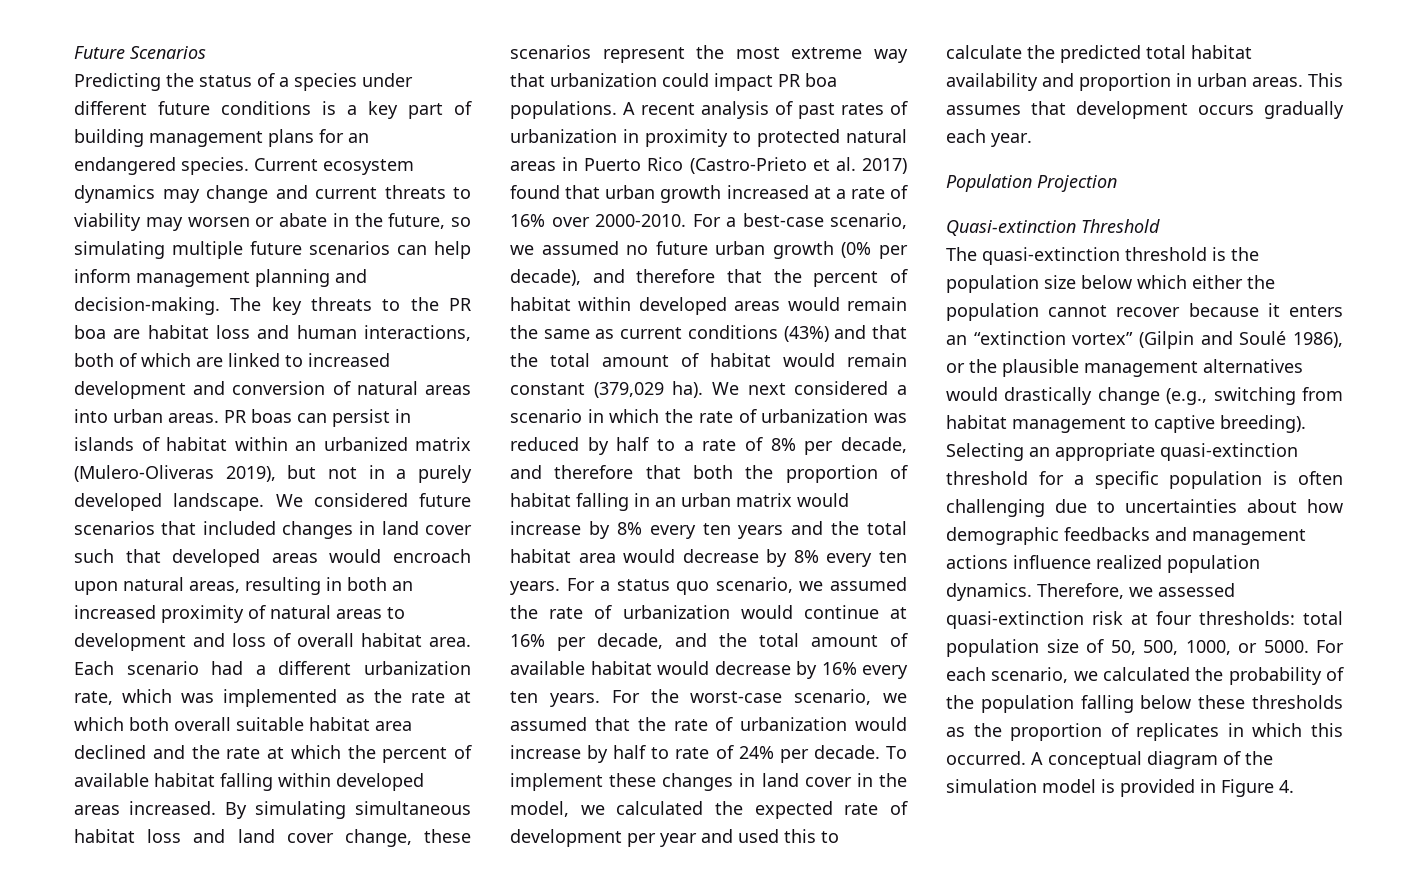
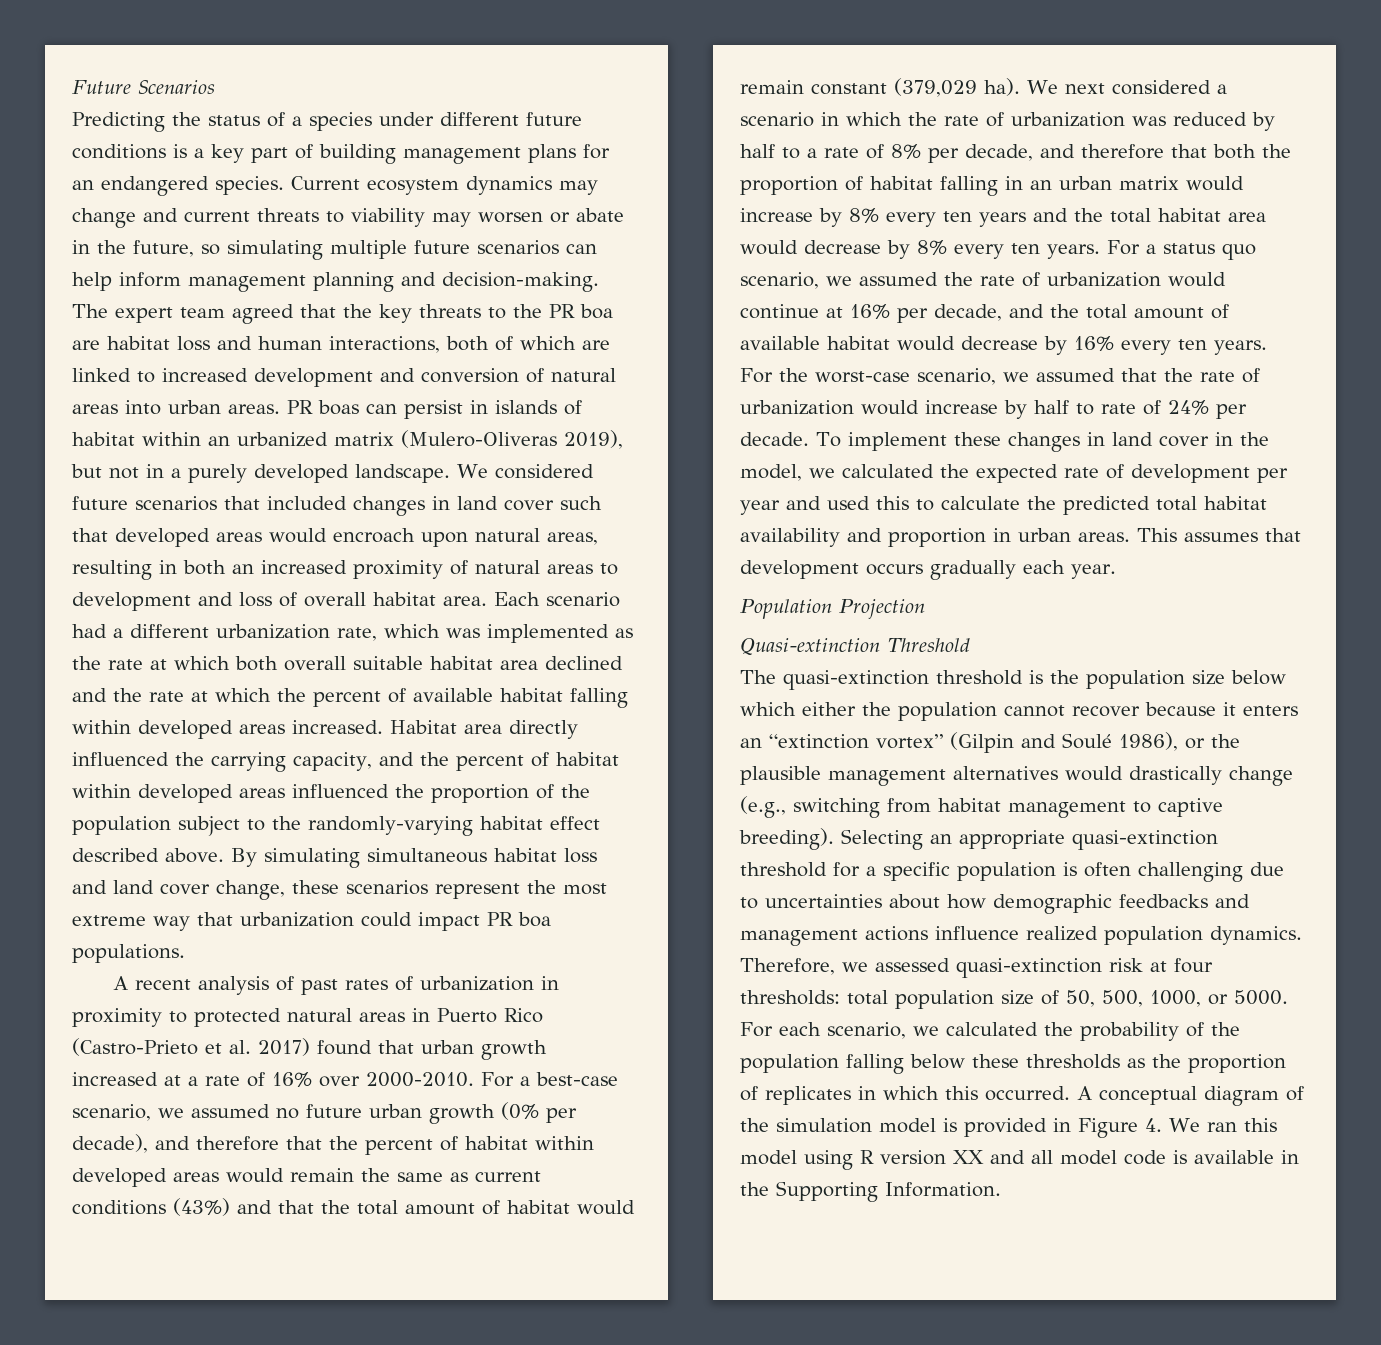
- The key threats to the PR boa are habitat loss and human interactions, both of which are linked to increased development and conversion of natural areas into urban areas.
+ The expert team agreed that the key threats to the PR boa are habitat loss and human interactions, both of which are linked to increased development and conversion of natural areas into urban areas.
+ Habitat area directly influenced the carrying capacity, and the percent of habitat within developed areas influenced the proportion of the population subject to the randomly-varying habitat effect described above.
- By simulating simultaneous habitat loss and land cover change, these scenarios represent the most extreme way that urbanization could impact PR boa populations. A recent analysis of past rates of urbanization in proximity to protected natural areas in Puerto Rico (Castro-Prieto et al. 2017) found that urban growth increased at a rate of 16% over 2000-2010.
+ By simulating simultaneous habitat loss and land cover change, these scenarios represent the most extreme way that urbanization could impact PR boa populations.
+ A recent analysis of past rates of urbanization in proximity to protected natural areas in Puerto Rico (Castro-Prieto et al. 2017) found that urban growth increased at a rate of 16% over 2000-2010.
- A conceptual diagram of the simulation model is provided in Figure 4.
+ A conceptual diagram of the simulation model is provided in Figure 4. We ran this model using R version XX and all model code is available in the Supporting Information.

